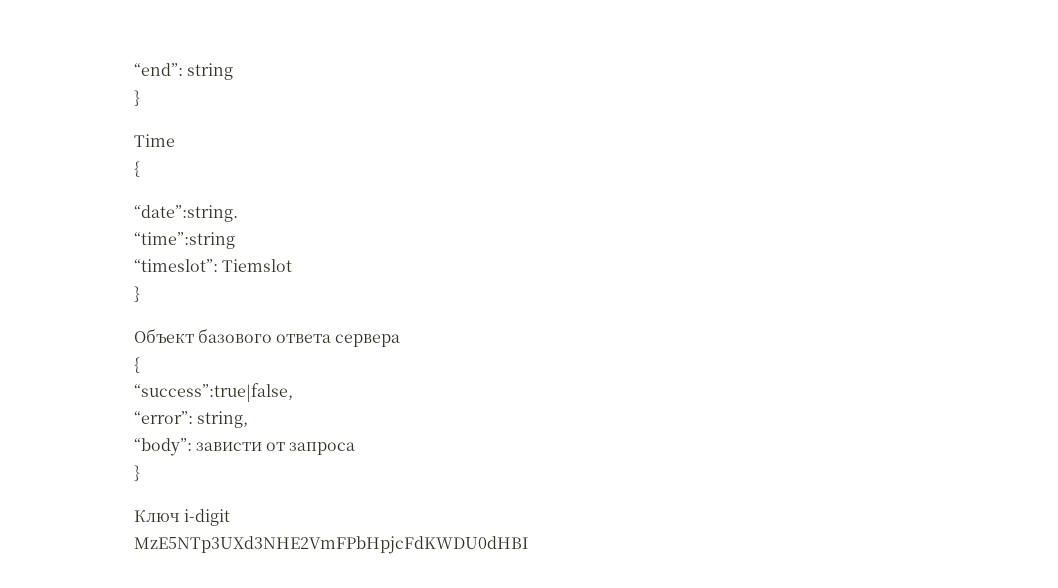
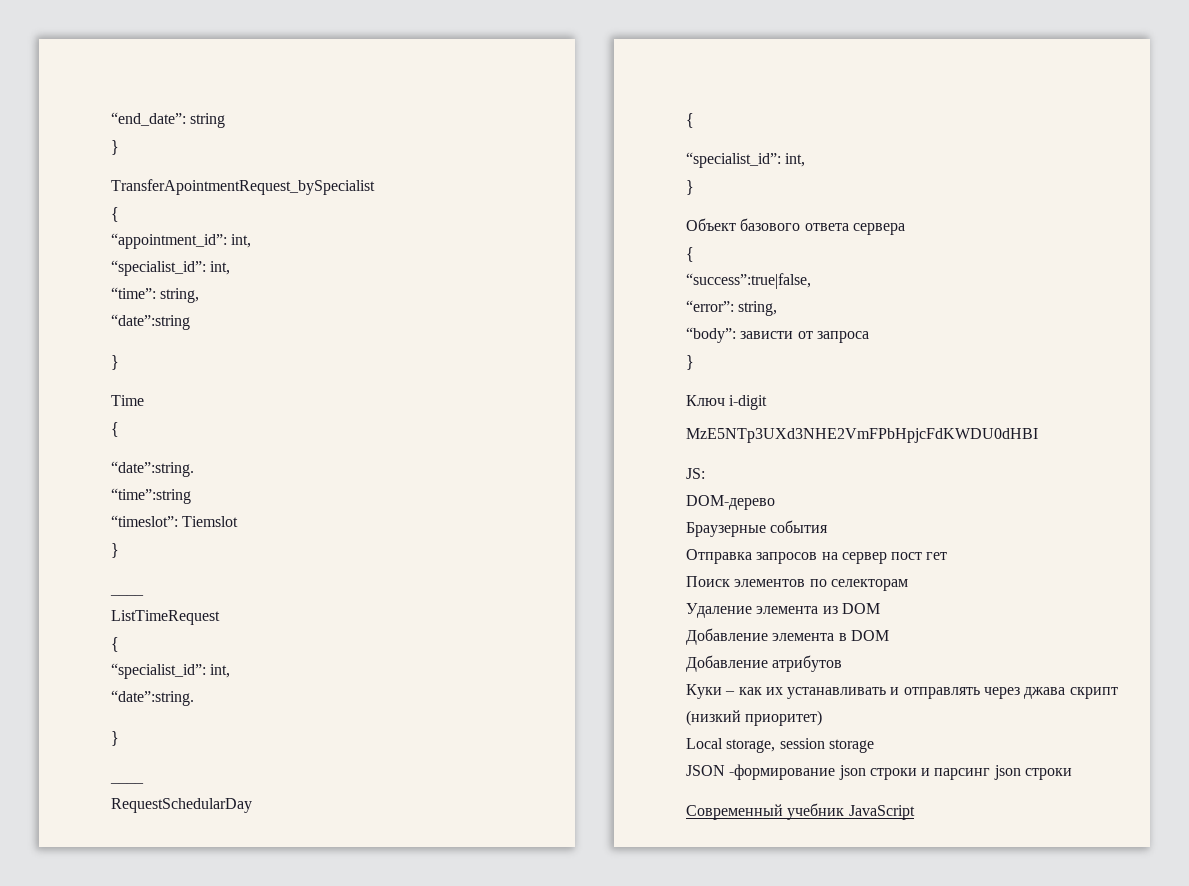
- “end”: string
+ “end_date”: string
+ TransferApointmentRequest_bySpecialist
+ {
+ “appointment_id”: int,
+ “specialist_id”: int,
+ “time”: string,
+ “date”:string
+ }
  “timeslot”: Tiemslot
+ }
+ ____
+ ListTimeRequest
+ {
+ “specialist_id”: int,
+ “date”:string.
+ }
+ ____
+ RequestSchedularDay
+ {
+ “specialist_id”: int,
+ JS:
+ DOM-дерево
+ Браузерные события
+ Отправка запросов на сервер пост гет
+ Поиск элементов по селекторам
+ Удаление элемента из DOM
+ Добавление элемента в DOM
+ Добавление атрибутов
+ Куки – как их устанавливать и отправлять через джава скрипт (низкий приоритет)
+ Local storage, session storage
+ JSON -формирование json строки и парсинг json строки
+ Современный учебник JavaScript

